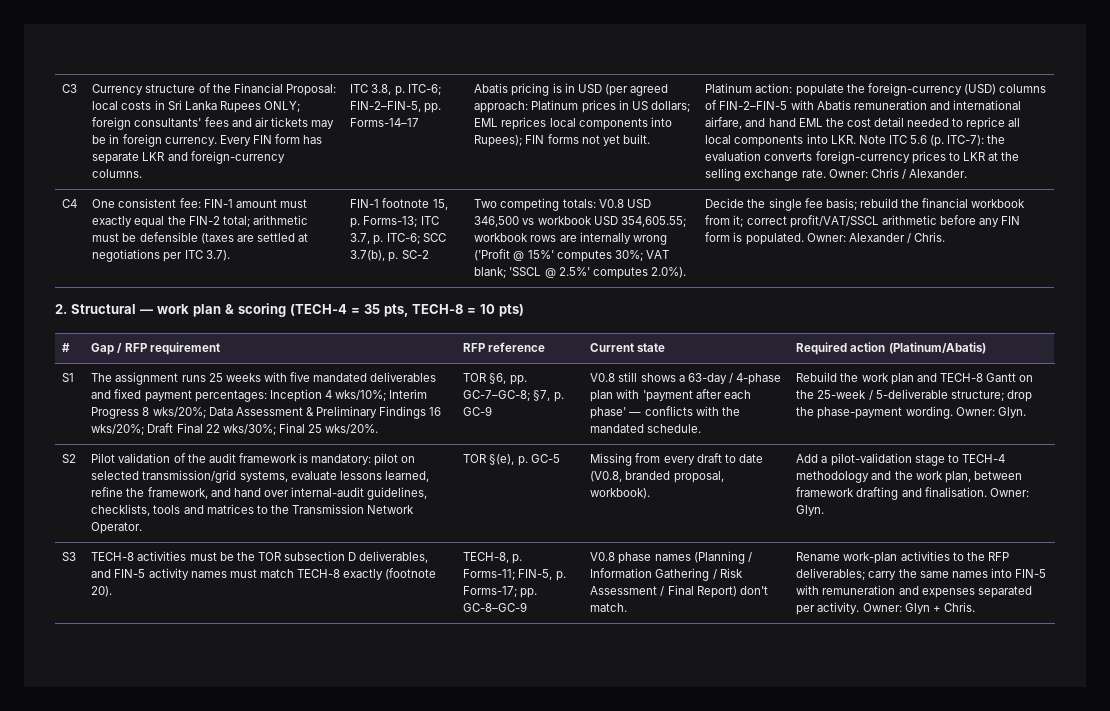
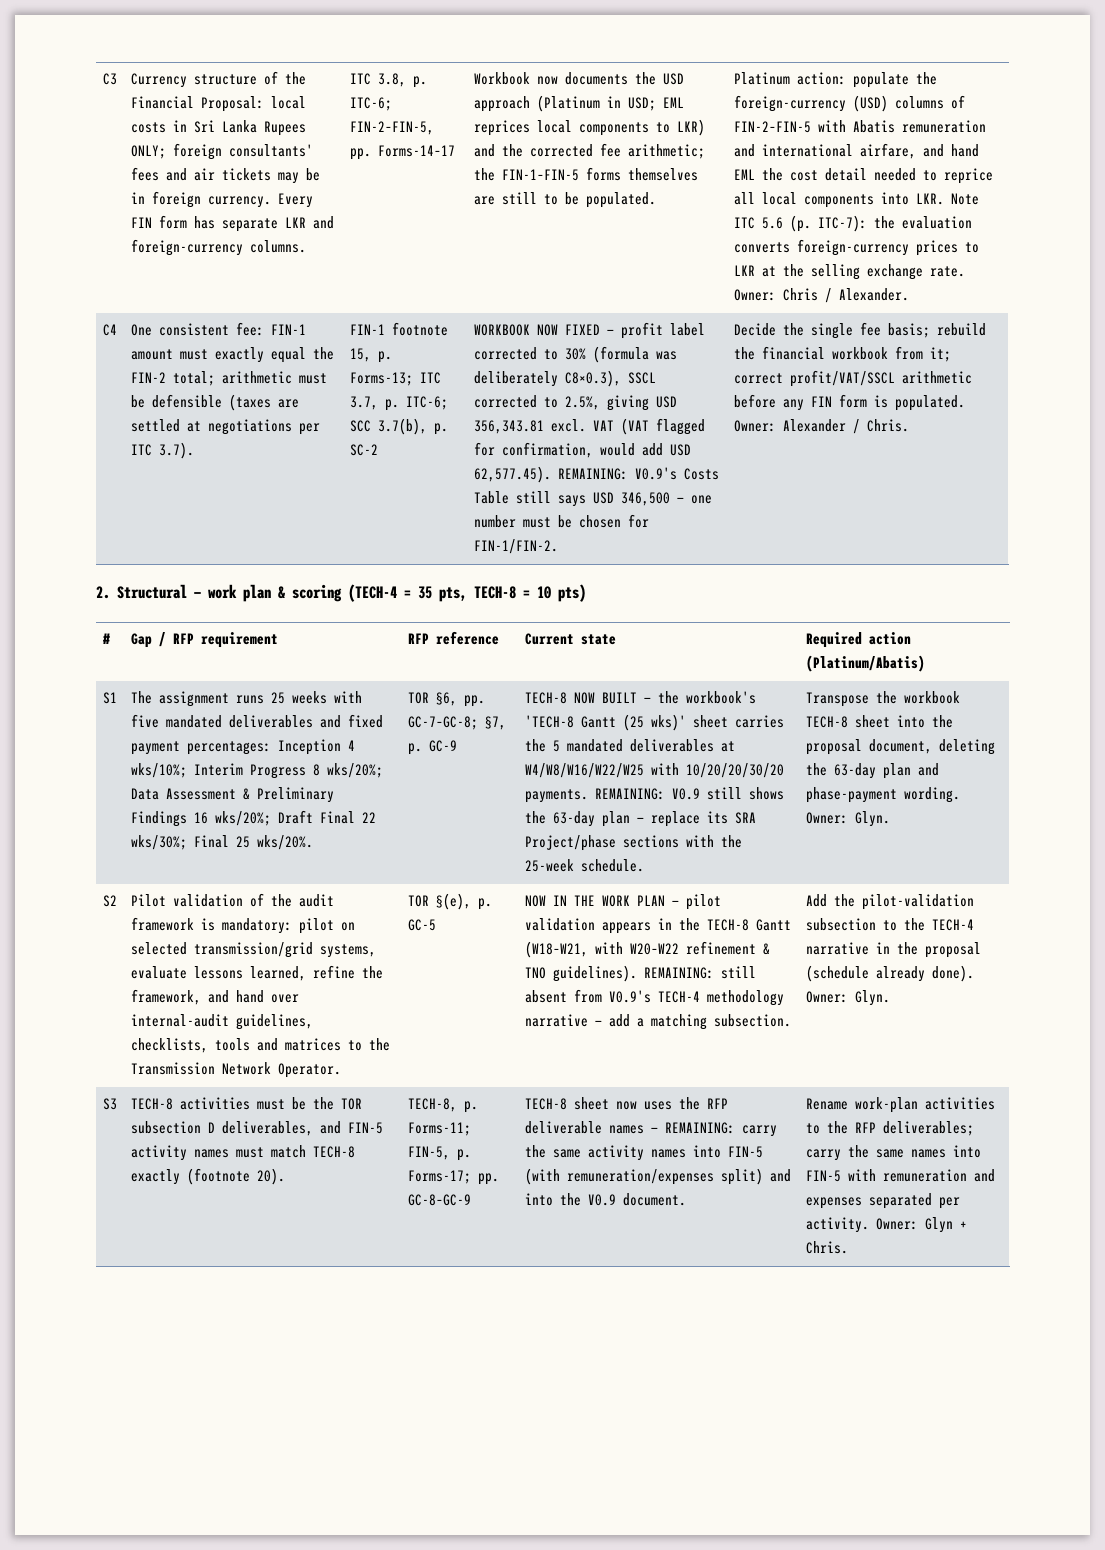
- Abatis pricing is in USD (per agreed approach: Platinum prices in US dollars; EML reprices local components into Rupees); FIN forms not yet built.
+ Workbook now documents the USD approach (Platinum in USD; EML reprices local components to LKR) and the corrected fee arithmetic; the FIN-1–FIN-5 forms themselves are still to be populated.
- Two competing totals: V0.8 USD 346,500 vs workbook USD 354,605.55; workbook rows are internally wrong ('Profit @ 15%' computes 30%; VAT blank; 'SSCL @ 2.5%' computes 2.0%).
+ WORKBOOK NOW FIXED — profit label corrected to 30% (formula was deliberately C8×0.3), SSCL corrected to 2.5%, giving USD 356,343.81 excl. VAT (VAT flagged for confirmation, would add USD 62,577.45). REMAINING: V0.9's Costs Table still says USD 346,500 — one number must be chosen for FIN-1/FIN-2.
- V0.8 still shows a 63-day / 4-phase plan with 'payment after each phase' — conflicts with the mandated schedule.
+ TECH-8 NOW BUILT — the workbook's 'TECH-8 Gantt (25 wks)' sheet carries the 5 mandated deliverables at W4/W8/W16/W22/W25 with 10/20/20/30/20 payments. REMAINING: V0.9 still shows the 63-day plan — replace its SRA Project/phase sections with the 25-week schedule.
- Rebuild the work plan and TECH-8 Gantt on the 25-week / 5-deliverable structure; drop the phase-payment wording.
+ Transpose the workbook TECH-8 sheet into the proposal document, deleting the 63-day plan and phase-payment wording.
- Missing from every draft to date (V0.8, branded proposal, workbook). | Add a pilot-validation stage to TECH-4 methodology and the work plan, between framework drafting and finalisation.
+ NOW IN THE WORK PLAN — pilot validation appears in the TECH-8 Gantt (W18–W21, with W20–W22 refinement & TNO guidelines). REMAINING: still absent from V0.9's TECH-4 methodology narrative — add a matching subsection. | Add the pilot-validation subsection to the TECH-4 narrative in the proposal (schedule already done).
- V0.8 phase names (Planning / Information Gathering / Risk Assessment / Final Report) don't match.
+ TECH-8 sheet now uses the RFP deliverable names — REMAINING: carry the same activity names into FIN-5 (with remuneration/expenses split) and into the V0.9 document.

